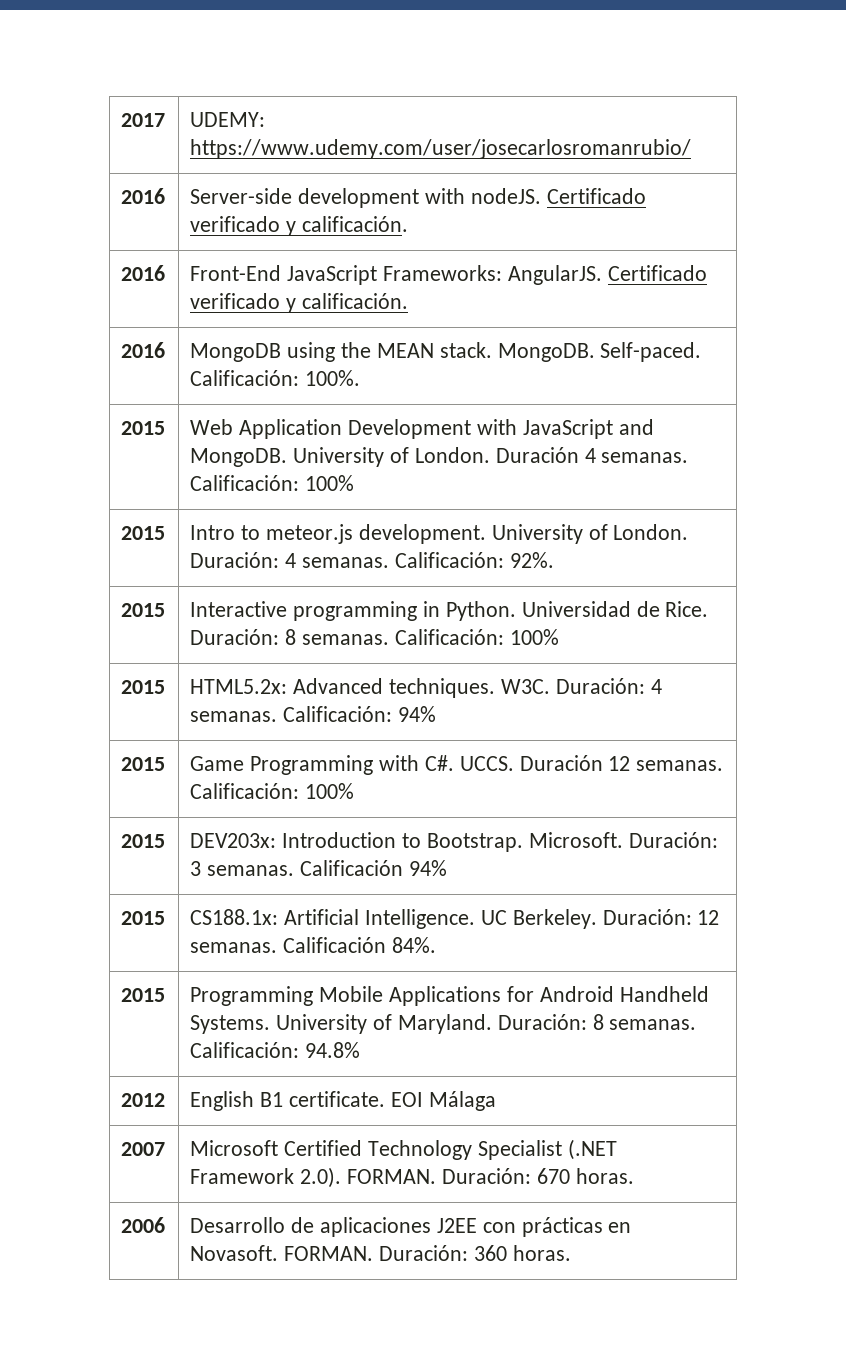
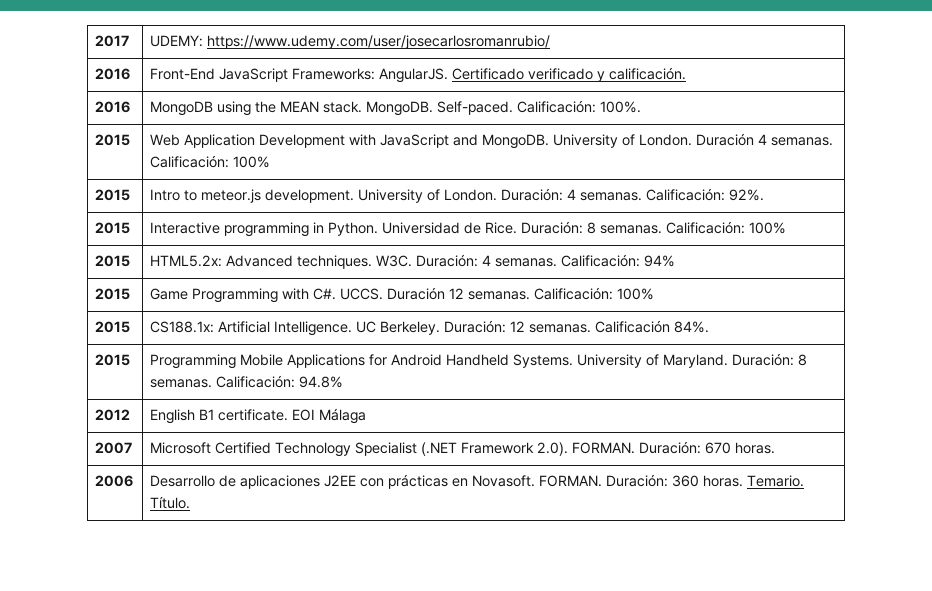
- 2016 | Server-side development with nodeJS. Certificado verificado y calificación.
- 2015 | DEV203x: Introduction to Bootstrap. Microsoft. Duración: 3 semanas. Calificación 94%
- 2006 | Desarrollo de aplicaciones J2EE con prácticas en Novasoft. FORMAN. Duración: 360 horas.
+ 2006 | Desarrollo de aplicaciones J2EE con prácticas en Novasoft. FORMAN. Duración: 360 horas. Temario. Título.

